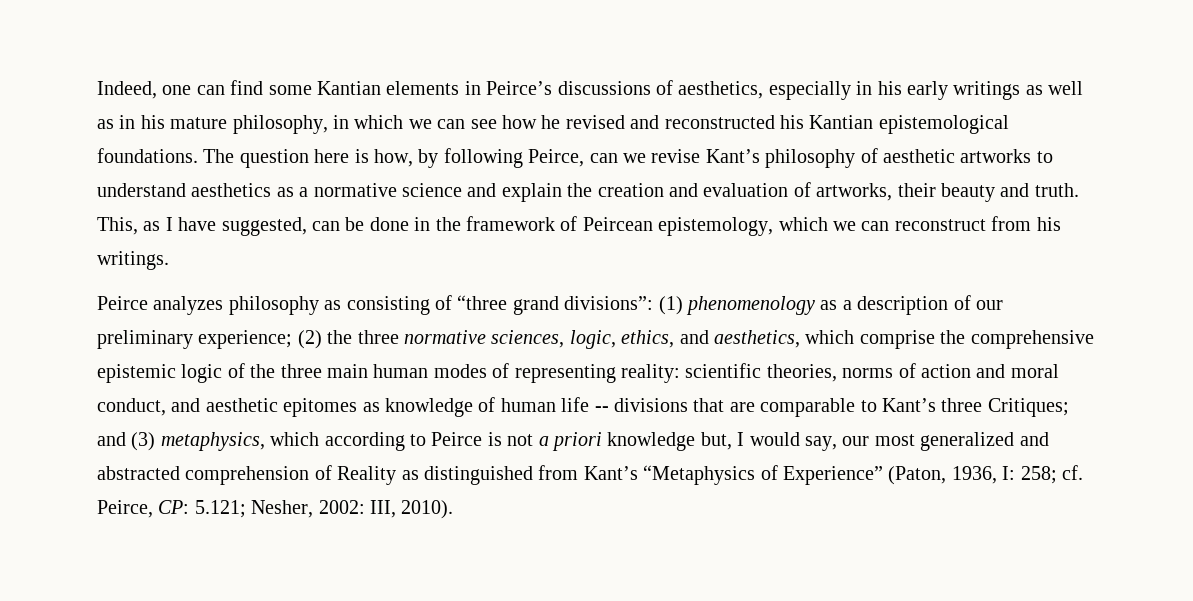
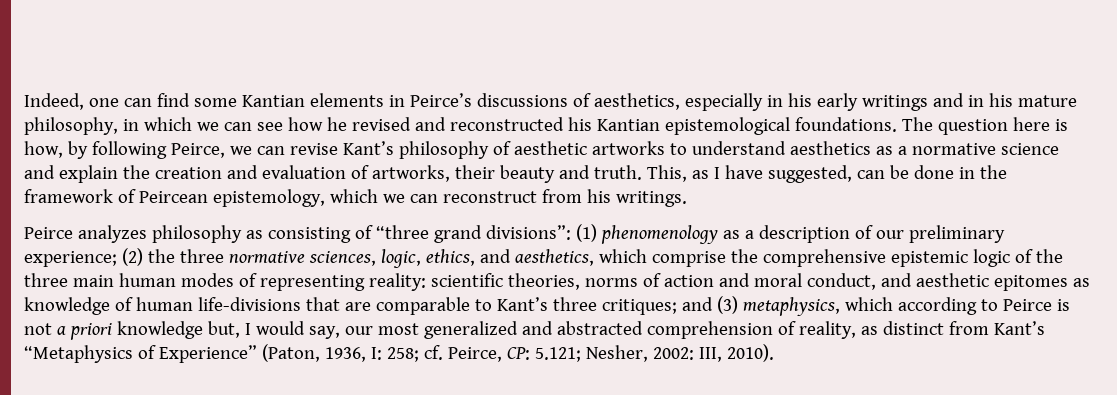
- Indeed, one can find some Kantian elements in Peirce’s discussions of aesthetics, especially in his early writings as well as in his mature philosophy, in which we can see how he revised and reconstructed his Kantian epistemological foundations.
+ Indeed, one can find some Kantian elements in Peirce’s discussions of aesthetics, especially in his early writings and in his mature philosophy, in which we can see how he revised and reconstructed his Kantian epistemological foundations.
- The question here is how, by following Peirce, can we revise Kant’s philosophy of aesthetic artworks to understand aesthetics as a normative science and explain the creation and evaluation of artworks, their beauty and truth.
+ The question here is how, by following Peirce, we can revise Kant’s philosophy of aesthetic artworks to understand aesthetics as a normative science and explain the creation and evaluation of artworks, their beauty and truth.
- scientific theories, norms of action and moral conduct, and aesthetic epitomes as knowledge of human life -- divisions that are comparable to Kant’s three Critiques;
+ scientific theories, norms of action and moral conduct, and aesthetic epitomes as knowledge of human life-divisions that are comparable to Kant’s three critiques;
- and (3) metaphysics, which according to Peirce is not a priori knowledge but, I would say, our most generalized and abstracted comprehension of Reality as distinguished from Kant’s “Metaphysics of Experience” (Paton, 1936, I:
+ and (3) metaphysics, which according to Peirce is not a priori knowledge but, I would say, our most generalized and abstracted comprehension of reality, as distinct from Kant’s “Metaphysics of Experience” (Paton, 1936, I:

